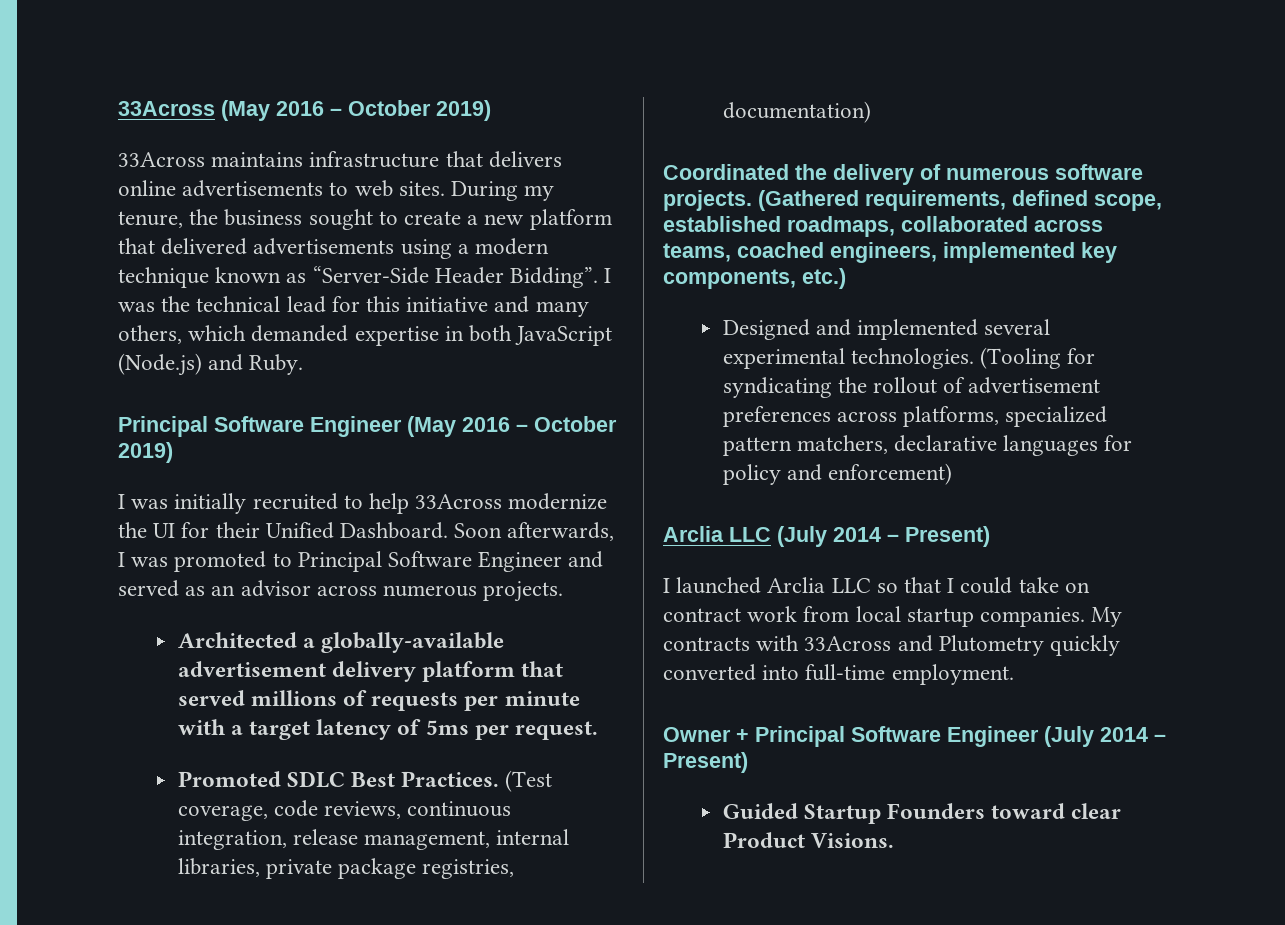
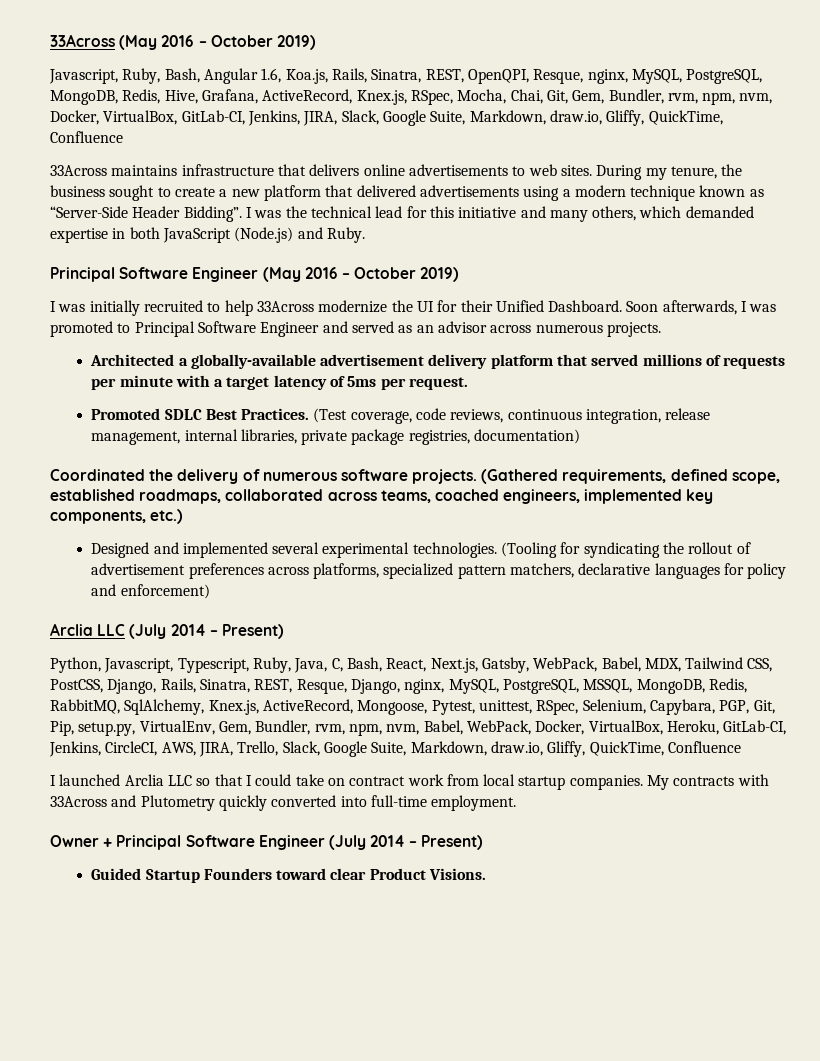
+ Javascript, Ruby, Bash, Angular 1.6, Koa.js, Rails, Sinatra, REST, OpenQPI, Resque, nginx, MySQL, PostgreSQL, MongoDB, Redis, Hive, Grafana, ActiveRecord, Knex.js, RSpec, Mocha, Chai, Git, Gem, Bundler, rvm, npm, nvm, Docker, VirtualBox, GitLab-CI, Jenkins, JIRA, Slack, Google Suite, Markdown, draw.io, Gliffy, QuickTime, Confluence
+ Python, Javascript, Typescript, Ruby, Java, C, Bash, React, Next.js, Gatsby, WebPack, Babel, MDX, Tailwind CSS, PostCSS, Django, Rails, Sinatra, REST, Resque, Django, nginx, MySQL, PostgreSQL, MSSQL, MongoDB, Redis, RabbitMQ, SqlAlchemy, Knex.js, ActiveRecord, Mongoose, Pytest, unittest, RSpec, Selenium, Capybara, PGP, Git, Pip, setup.py, VirtualEnv, Gem, Bundler, rvm, npm, nvm, Babel, WebPack, Docker, VirtualBox, Heroku, GitLab-CI, Jenkins, CircleCI, AWS, JIRA, Trello, Slack, Google Suite, Markdown, draw.io, Gliffy, QuickTime, Confluence

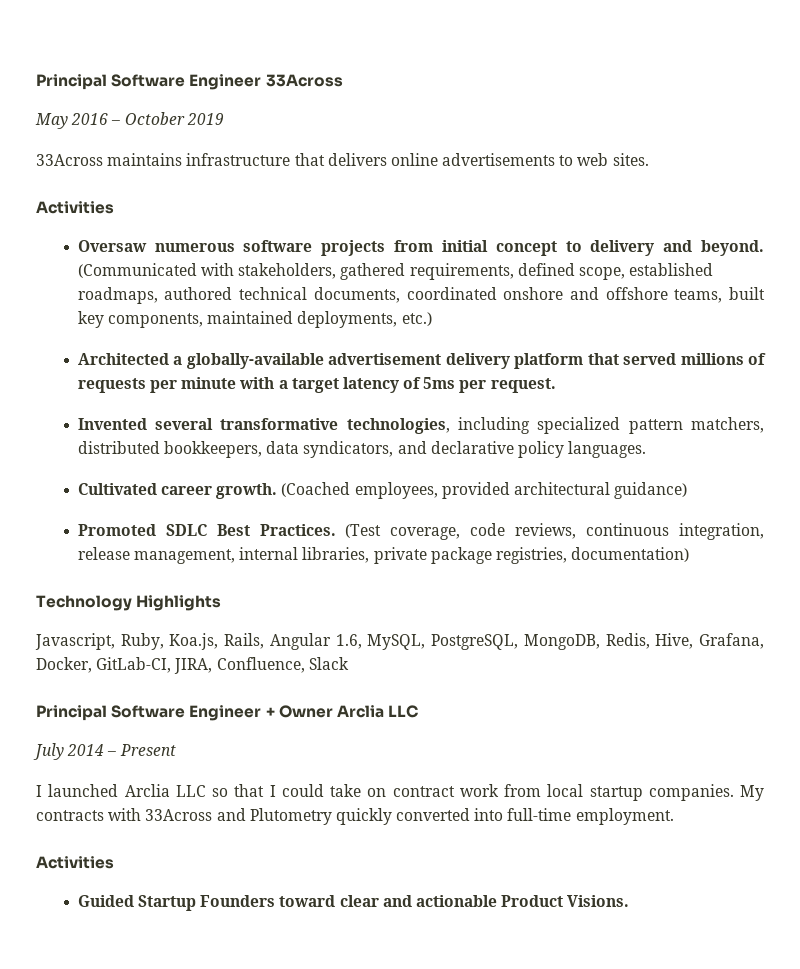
- 33Across (May 2016 – October 2019)
- Javascript, Ruby, Bash, Angular 1.6, Koa.js, Rails, Sinatra, REST, OpenQPI, Resque, nginx, MySQL, PostgreSQL, MongoDB, Redis, Hive, Grafana, ActiveRecord, Knex.js, RSpec, Mocha, Chai, Git, Gem, Bundler, rvm, npm, nvm, Docker, VirtualBox, GitLab-CI, Jenkins, JIRA, Slack, Google Suite, Markdown, draw.io, Gliffy, QuickTime, Confluence
+ Principal Software Engineer 33Across
+ May 2016 – October 2019
- 33Across maintains infrastructure that delivers online advertisements to web sites. During my tenure, the business sought to create a new platform that delivered advertisements using a modern technique known as “Server-Side Header Bidding”. I was the technical lead for this initiative and many others, which demanded expertise in both JavaScript (Node.js) and Ruby.
- Principal Software Engineer (May 2016 – October 2019)
- I was initially recruited to help 33Across modernize the UI for their Unified Dashboard. Soon afterwards, I was promoted to Principal Software Engineer and served as an advisor across numerous projects.
+ 33Across maintains infrastructure that delivers online advertisements to web sites.
+ Activities
+ Oversaw numerous software projects from initial concept to delivery and beyond. (Communicated with stakeholders, gathered requirements, defined scope, established roadmaps, authored technical documents, coordinated onshore and offshore teams, built key components, maintained deployments, etc.)
+ Invented several transformative technologies, including specialized pattern matchers, distributed bookkeepers, data syndicators, and declarative policy languages.
+ Cultivated career growth. (Coached employees, provided architectural guidance)
- Coordinated the delivery of numerous software projects. (Gathered requirements, defined scope, established roadmaps, collaborated across teams, coached engineers, implemented key components, etc.)
- Designed and implemented several experimental technologies. (Tooling for syndicating the rollout of advertisement preferences across platforms, specialized pattern matchers, declarative languages for policy and enforcement)
- Arclia LLC (July 2014 – Present)
- Python, Javascript, Typescript, Ruby, Java, C, Bash, React, Next.js, Gatsby, WebPack, Babel, MDX, Tailwind CSS, PostCSS, Django, Rails, Sinatra, REST, Resque, Django, nginx, MySQL, PostgreSQL, MSSQL, MongoDB, Redis, RabbitMQ, SqlAlchemy, Knex.js, ActiveRecord, Mongoose, Pytest, unittest, RSpec, Selenium, Capybara, PGP, Git, Pip, setup.py, VirtualEnv, Gem, Bundler, rvm, npm, nvm, Babel, WebPack, Docker, VirtualBox, Heroku, GitLab-CI, Jenkins, CircleCI, AWS, JIRA, Trello, Slack, Google Suite, Markdown, draw.io, Gliffy, QuickTime, Confluence
+ Technology Highlights
+ Javascript, Ruby, Koa.js, Rails, Angular 1.6, MySQL, PostgreSQL, MongoDB, Redis, Hive, Grafana, Docker, GitLab-CI, JIRA, Confluence, Slack
+ Principal Software Engineer + Owner Arclia LLC
+ July 2014 – Present
  My contracts with 33Across and Plutometry quickly converted into full-time employment.
- Owner + Principal Software Engineer (July 2014 – Present)
+ Activities
- Guided Startup Founders toward clear Product Visions.
+ Guided Startup Founders toward clear and actionable Product Visions.

